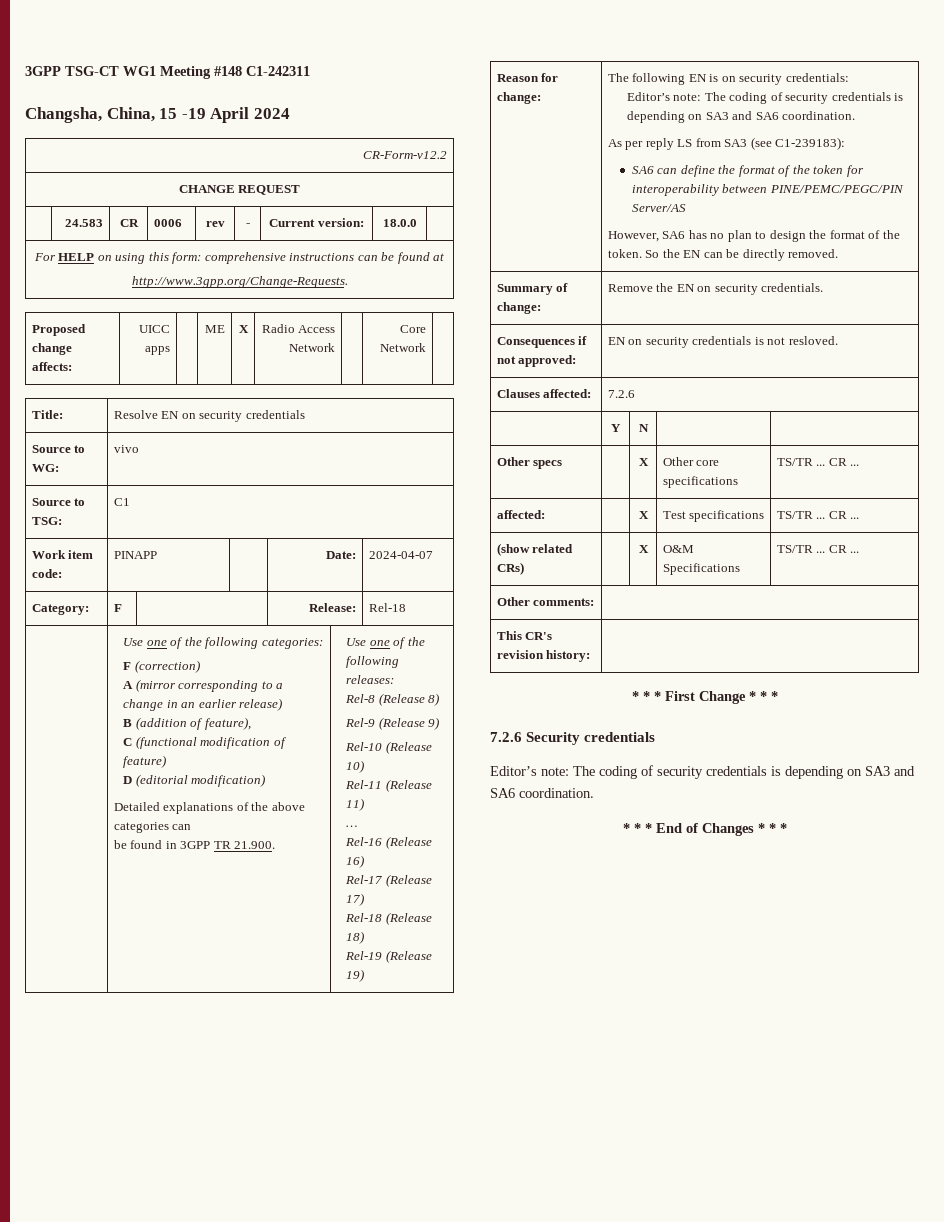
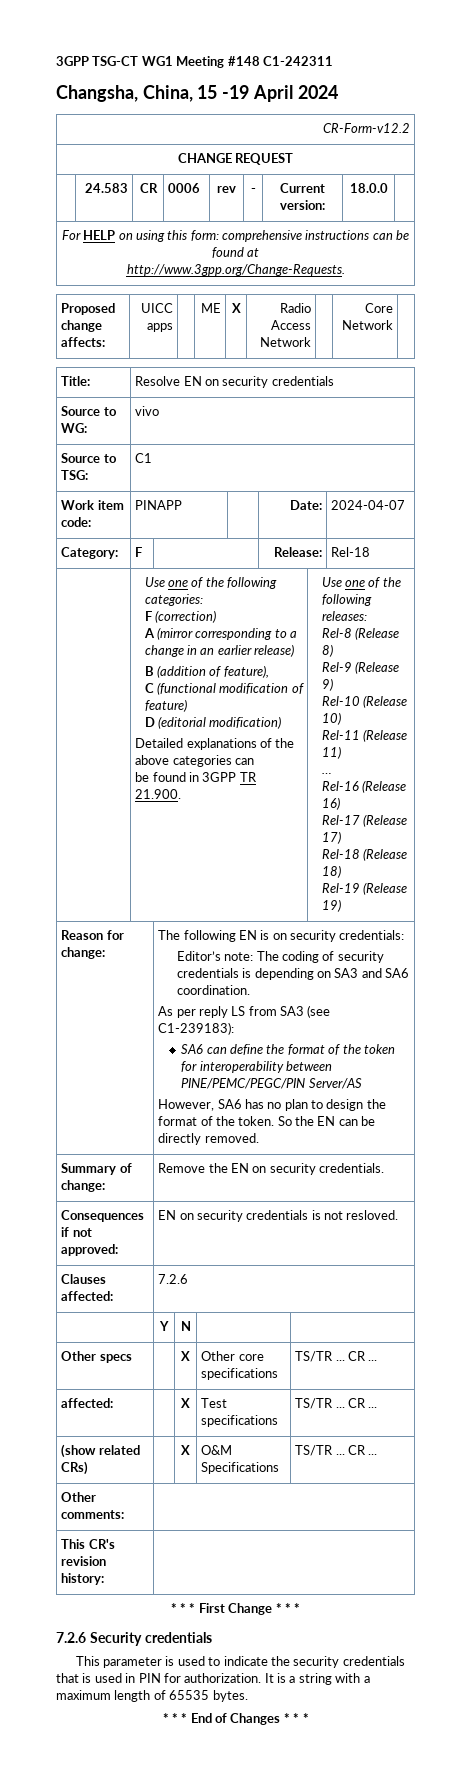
  7.2.6 Security credentials
- Editor’s note: The coding of security credentials is depending on SA3 and SA6 coordination.
+ This parameter is used to indicate the security credentials that is used in PIN for authorization. It is a string with a maximum length of 65535 bytes.

